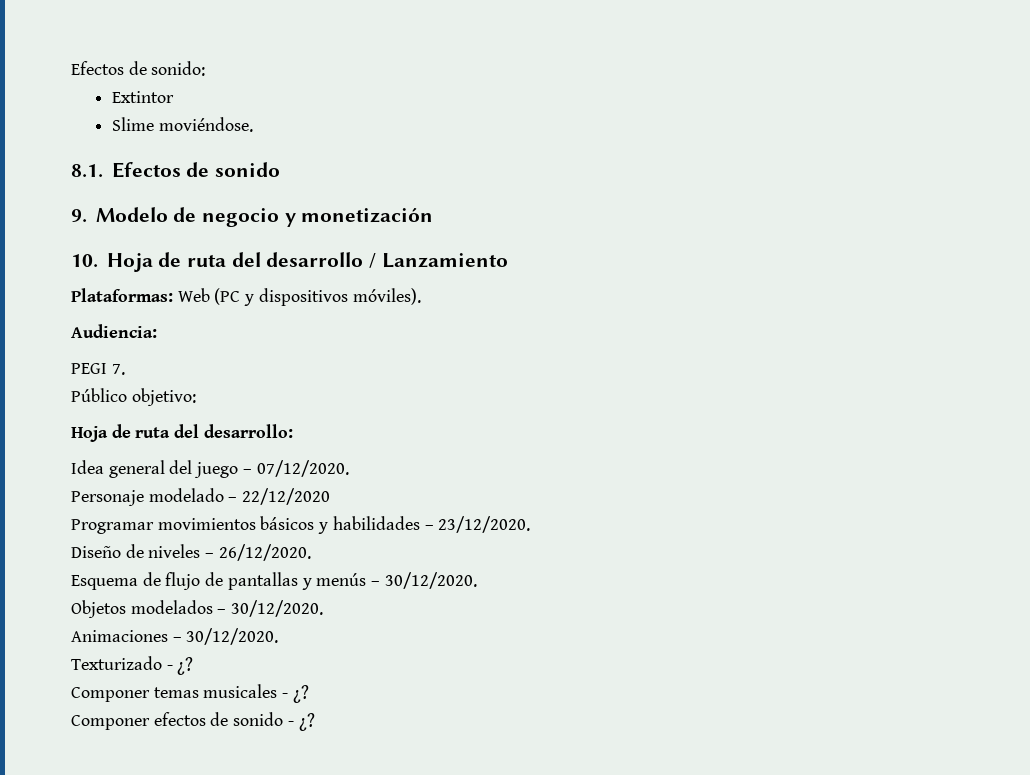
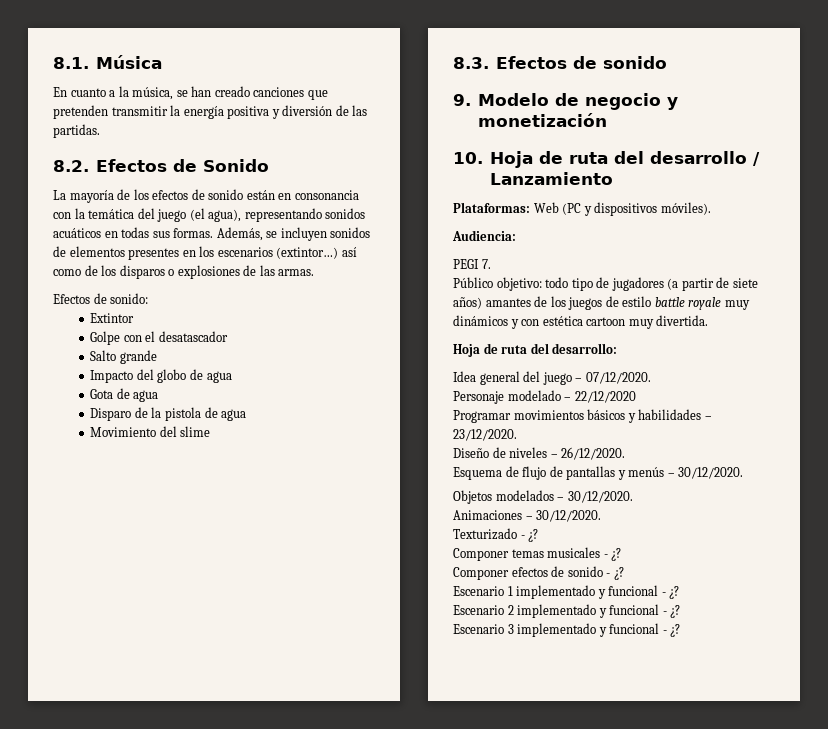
+ 8.1. Música
+ En cuanto a la música, se han creado canciones que pretenden transmitir la energía positiva y diversión de las partidas.
+ 8.2. Efectos de Sonido
+ La mayoría de los efectos de sonido están en consonancia con la temática del juego (el agua), representando sonidos acuáticos en todas sus formas. Además, se incluyen sonidos de elementos presentes en los escenarios (extintor…) así como de los disparos o explosiones de las armas.
  Efectos de sonido:
  Extintor
- Slime moviéndose.
- 8.1. Efectos de sonido
+ Golpe con el desatascador
+ Salto grande
+ Impacto del globo de agua
+ Gota de agua
+ Disparo de la pistola de agua
+ Movimiento del slime
+ 8.3. Efectos de sonido
- Público objetivo:
+ Público objetivo: todo tipo de jugadores (a partir de siete años) amantes de los juegos de estilo battle royale muy dinámicos y con estética cartoon muy divertida.
+ Escenario 1 implementado y funcional - ¿?
+ Escenario 2 implementado y funcional - ¿?
+ Escenario 3 implementado y funcional - ¿?

